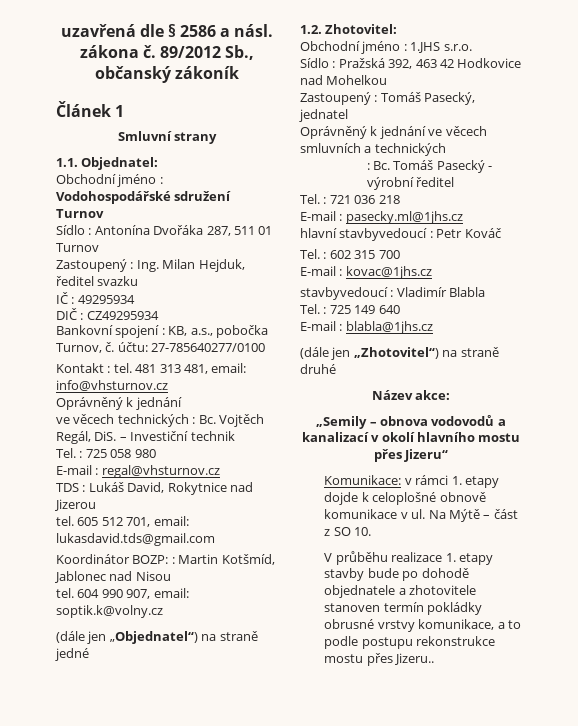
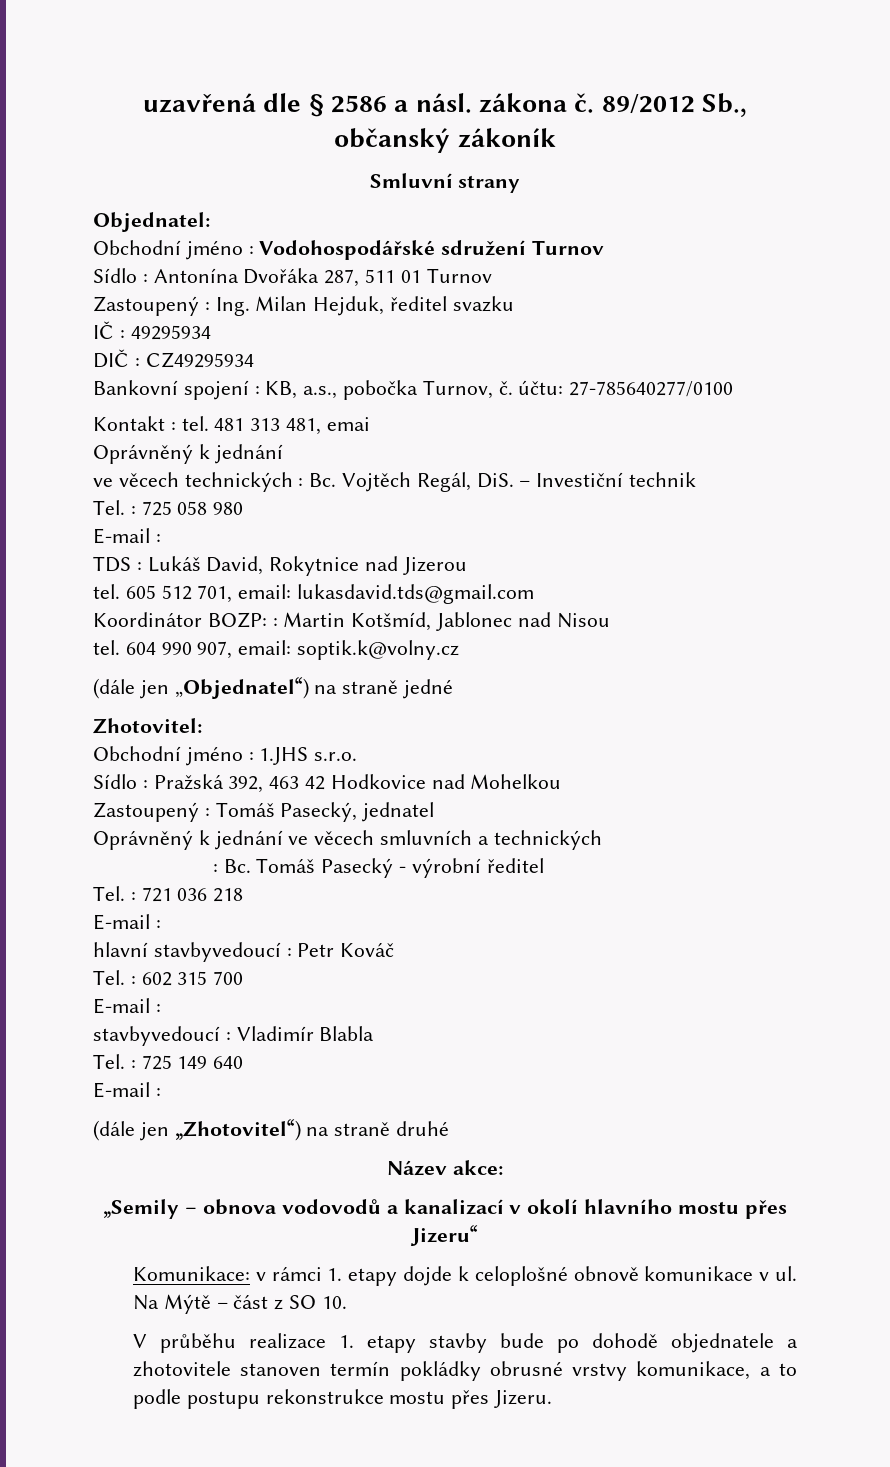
- Článek 1
- 1.1. Objednatel:
+ Objednatel:
- 481 313 481, email: info@vhsturnov.cz
+ 481 313 481, emai
  Tel. : 725 058 980
- E-mail : regal@vhsturnov.cz
+ E-mail :
- 1.2. Zhotovitel:
+ Zhotovitel:
  Tel. : 721 036 218
- E-mail : pasecky.ml@1jhs.cz
+ E-mail :
  Tel. : 602 315 700
- E-mail : kovac@1jhs.cz
+ E-mail :
  Tel. : 725 149 640
- E-mail : blabla@1jhs.cz
+ E-mail :
- V průběhu realizace 1. etapy stavby bude po dohodě objednatele a zhotovitele stanoven termín pokládky obrusné vrstvy komunikace, a to podle postupu rekonstrukce mostu přes Jizeru..
+ V průběhu realizace 1. etapy stavby bude po dohodě objednatele a zhotovitele stanoven termín pokládky obrusné vrstvy komunikace, a to podle postupu rekonstrukce mostu přes Jizeru.

